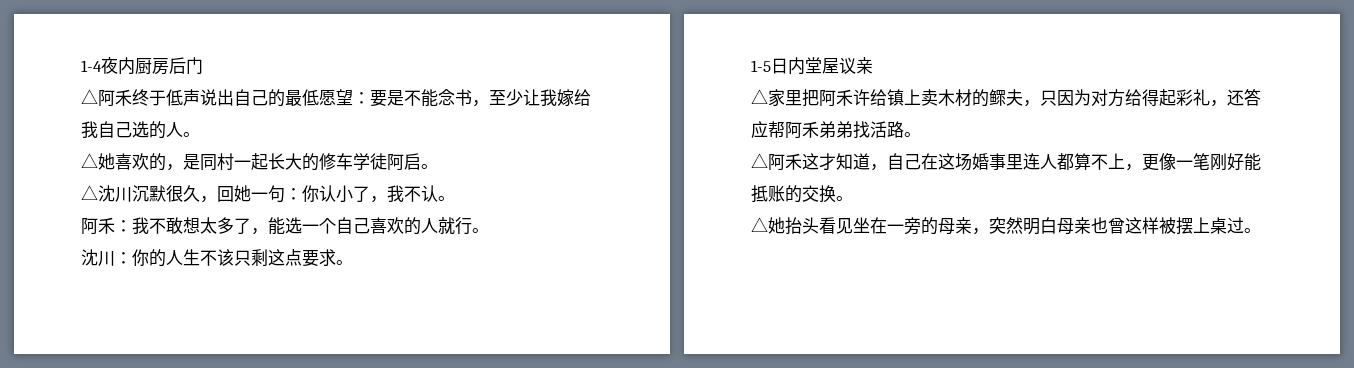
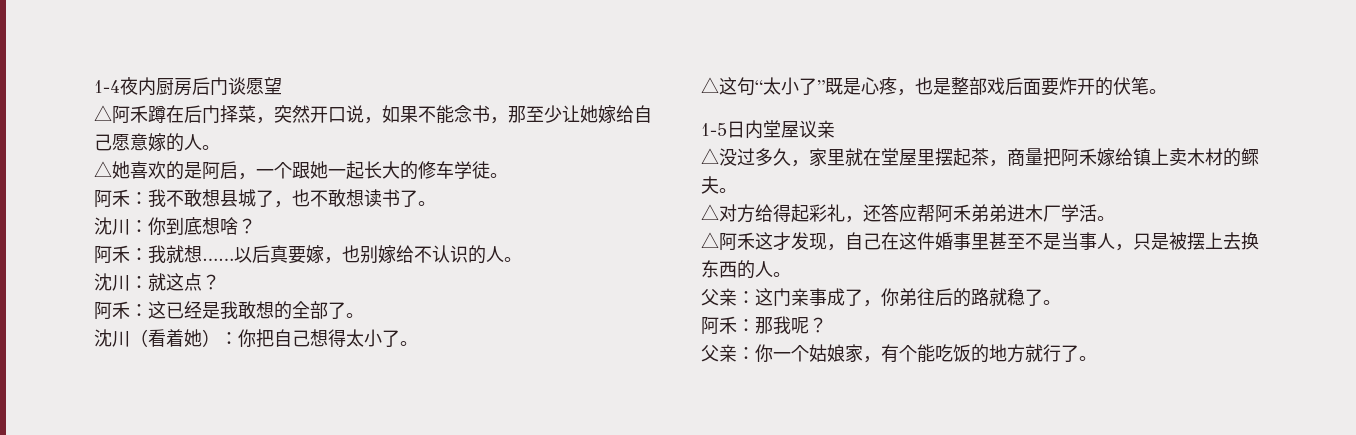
- 1-4夜内厨房后门
- △阿禾终于低声说出自己的最低愿望：要是不能念书，至少让我嫁给我自己选的人。
+ 1-4夜内厨房后门谈愿望
+ △阿禾蹲在后门择菜，突然开口说，如果不能念书，那至少让她嫁给自己愿意嫁的人。
- △她喜欢的，是同村一起长大的修车学徒阿启。
- △沈川沉默很久，回她一句：你认小了，我不认。
- 阿禾：我不敢想太多了，能选一个自己喜欢的人就行。
- 沈川：你的人生不该只剩这点要求。
+ △她喜欢的是阿启，一个跟她一起长大的修车学徒。
+ 阿禾：我不敢想县城了，也不敢想读书了。
+ 沈川：你到底想啥？
+ 阿禾：我就想……以后真要嫁，也别嫁给不认识的人。
+ 沈川：就这点？
+ 阿禾：这已经是我敢想的全部了。
+ 沈川（看着她）：你把自己想得太小了。
+ △这句“太小了”既是心疼，也是整部戏后面要炸开的伏笔。
- △家里把阿禾许给镇上卖木材的鳏夫，只因为对方给得起彩礼，还答应帮阿禾弟弟找活路。
+ △没过多久，家里就在堂屋里摆起茶，商量把阿禾嫁给镇上卖木材的鳏夫。
+ △对方给得起彩礼，还答应帮阿禾弟弟进木厂学活。
- △阿禾这才知道，自己在这场婚事里连人都算不上，更像一笔刚好能抵账的交换。
- △她抬头看见坐在一旁的母亲，突然明白母亲也曾这样被摆上桌过。
+ △阿禾这才发现，自己在这件婚事里甚至不是当事人，只是被摆上去换东西的人。
+ 父亲：这门亲事成了，你弟往后的路就稳了。
+ 阿禾：那我呢？
+ 父亲：你一个姑娘家，有个能吃饭的地方就行了。

